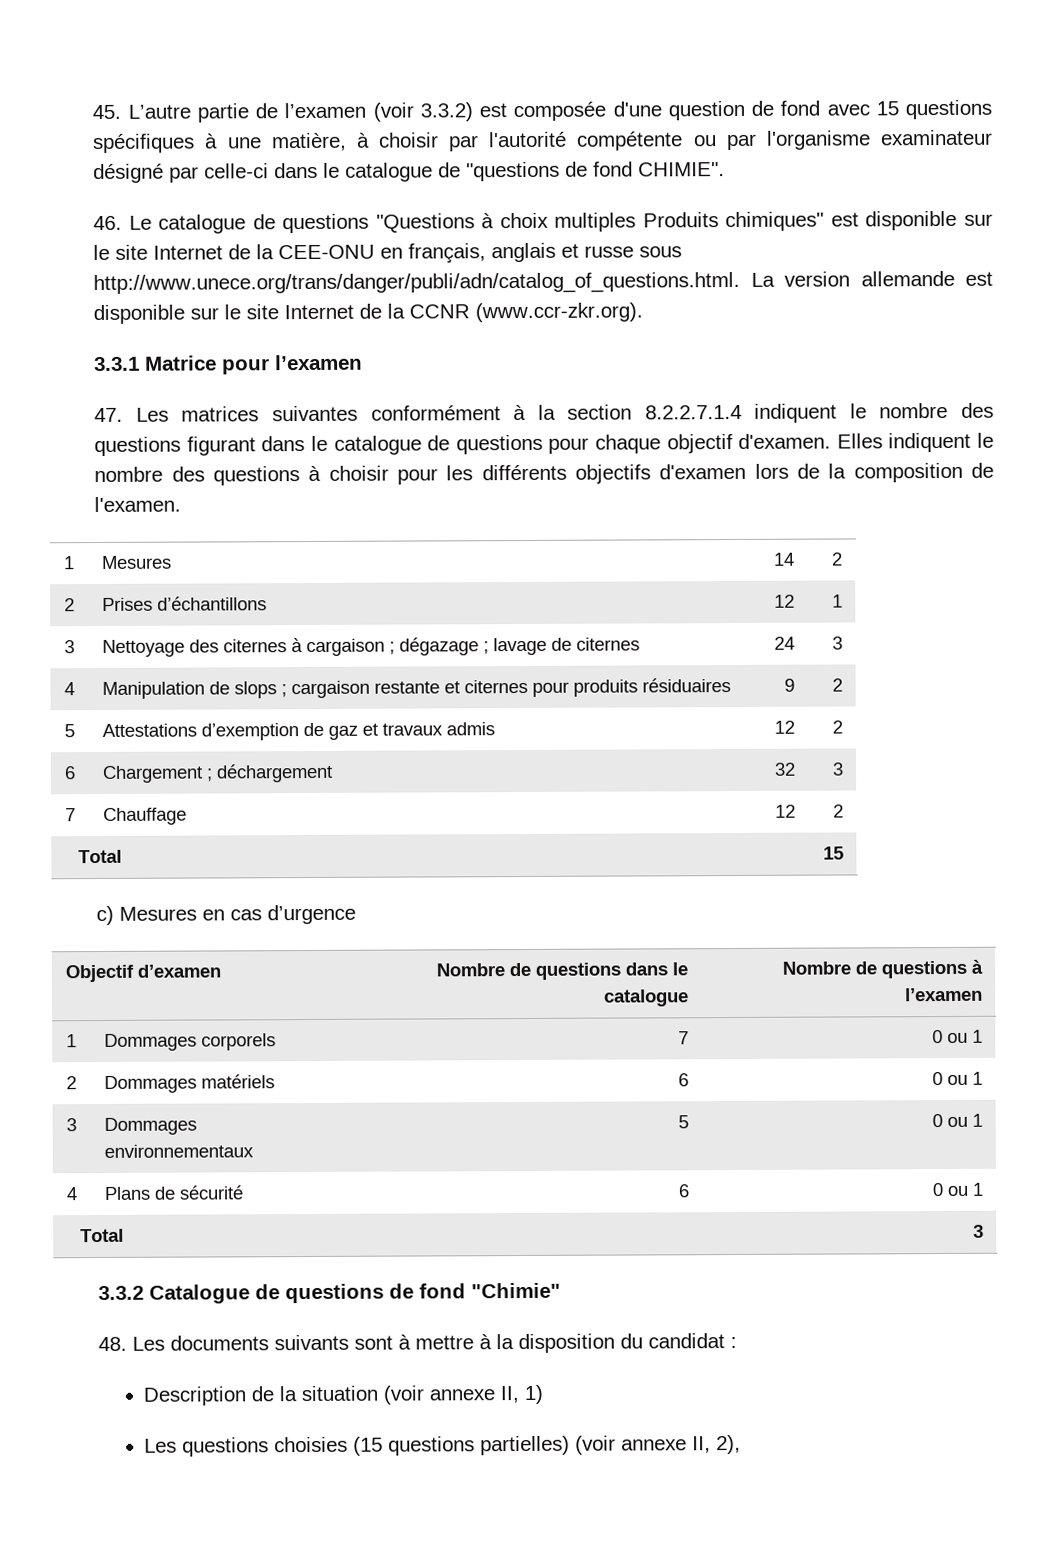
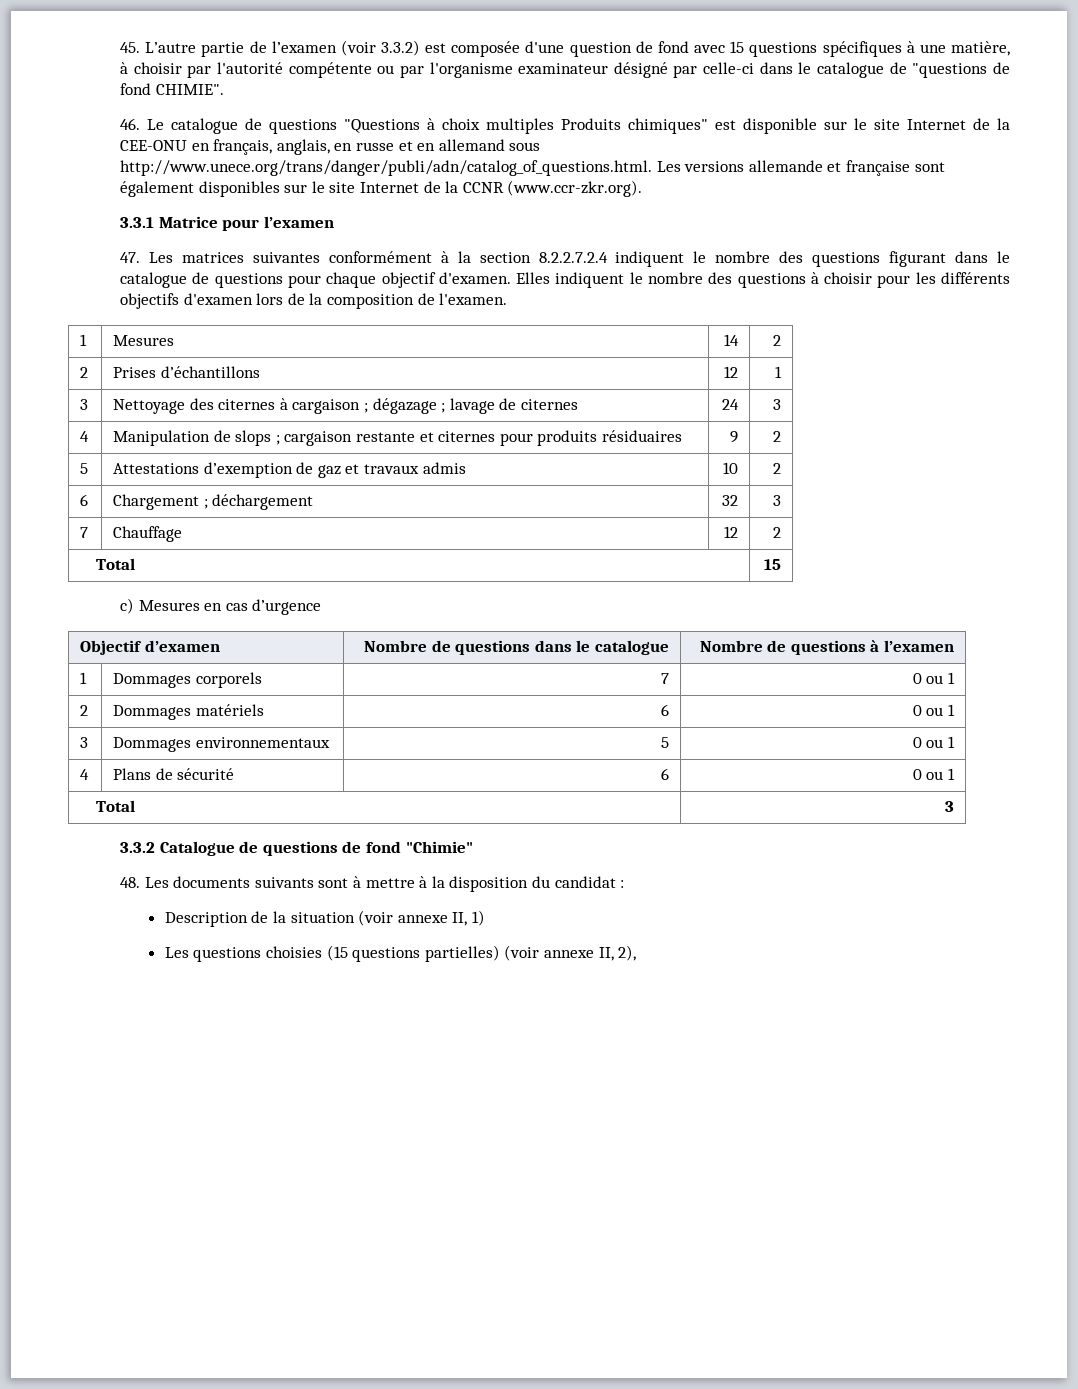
- 46. Le catalogue de questions "Questions à choix multiples Produits chimiques" est disponible sur le site Internet de la CEE-ONU en français, anglais et russe sous http://www.unece.org/trans/danger/publi/adn/catalog_of_questions.html. La version allemande est disponible sur le site Internet de la CCNR (www.ccr-zkr.org).
+ 46. Le catalogue de questions "Questions à choix multiples Produits chimiques" est disponible sur le site Internet de la CEE-ONU en français, anglais, en russe et en allemand sous http://www.unece.org/trans/danger/publi/adn/catalog_of_questions.html. Les versions allemande et française sont également disponibles sur le site Internet de la CCNR (www.ccr-zkr.org).
- 47. Les matrices suivantes conformément à la section 8.2.2.7.1.4 indiquent le nombre des questions figurant dans le catalogue de questions pour chaque objectif d'examen.
+ 47. Les matrices suivantes conformément à la section 8.2.2.7.2.4 indiquent le nombre des questions figurant dans le catalogue de questions pour chaque objectif d'examen.
- 5 | Attestations d’exemption de gaz et travaux admis | 12 | 2
+ 5 | Attestations d’exemption de gaz et travaux admis | 10 | 2

